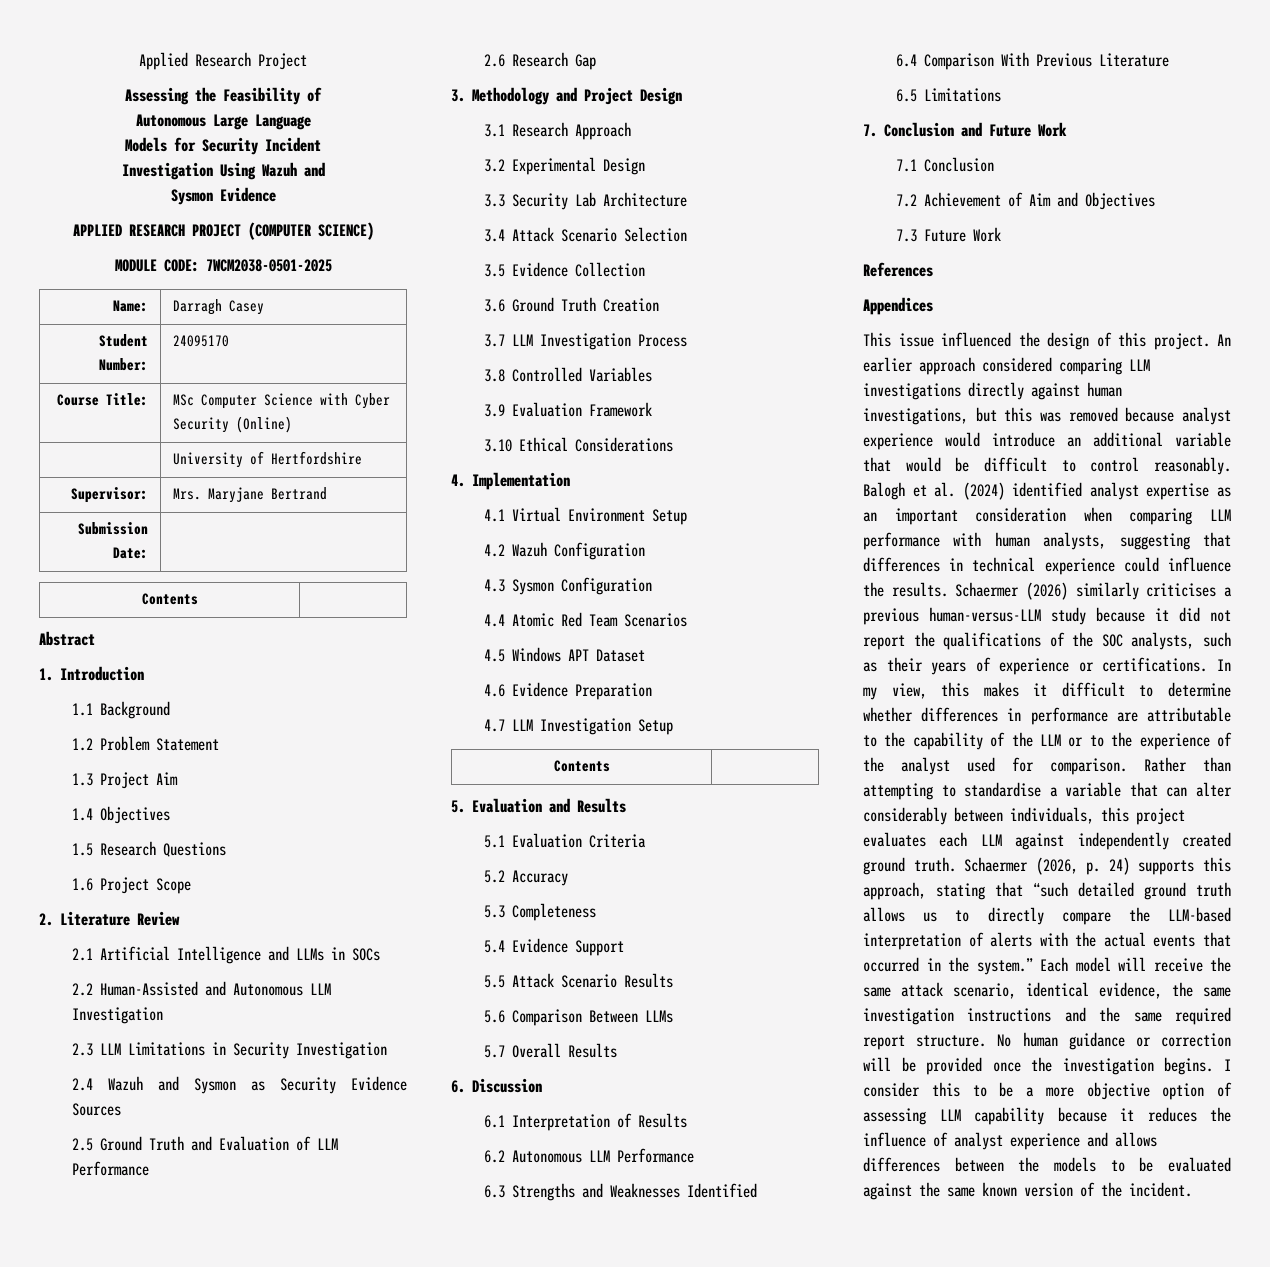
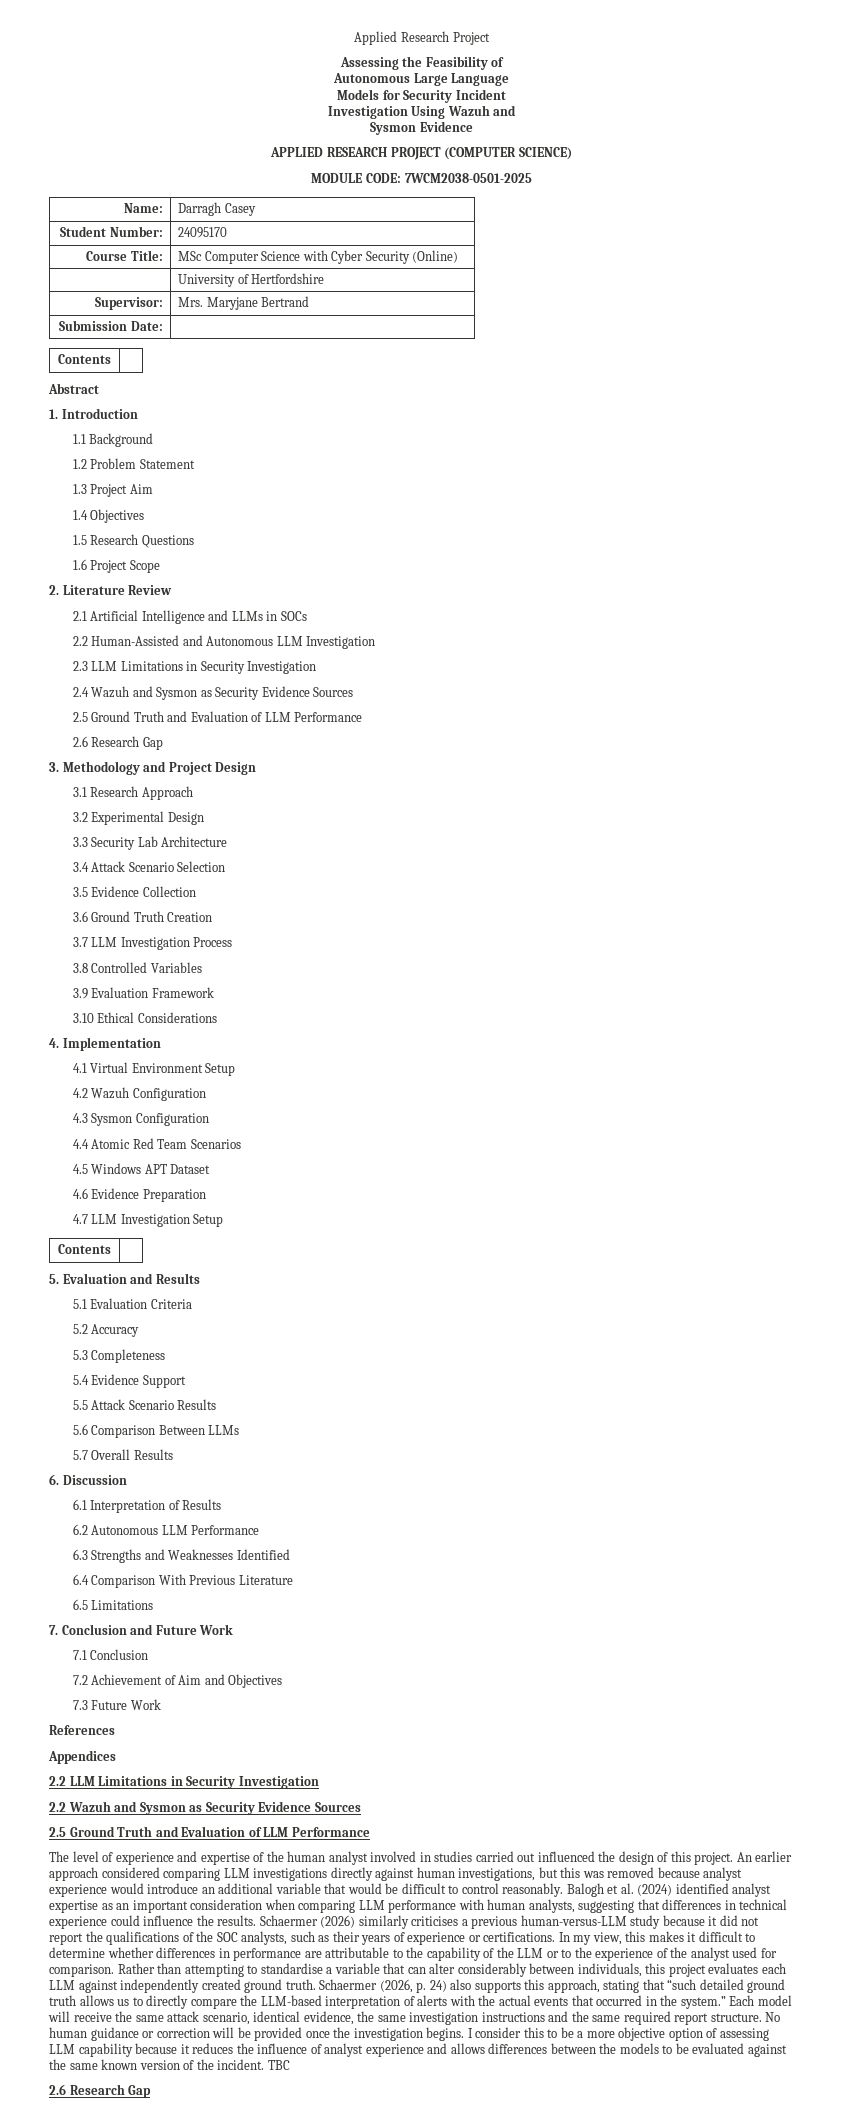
- This issue influenced the design of this project.
+ 2.2 LLM Limitations in Security Investigation
+ 2.2 Wazuh and Sysmon as Security Evidence Sources
+ 2.5 Ground Truth and Evaluation of LLM Performance
+ The level of experience and expertise of the human analyst involved in studies carried out influenced the design of this project.
- Schaermer (2026, p. 24) supports this approach, stating that “such detailed ground truth allows us to directly compare the LLM-based interpretation of alerts with the actual events that occurred in the system.”
+ Schaermer (2026, p. 24) also supports this approach, stating that “such detailed ground truth allows us to directly compare the LLM-based interpretation of alerts with the actual events that occurred in the system.”
+ TBC
+ 2.6 Research Gap

